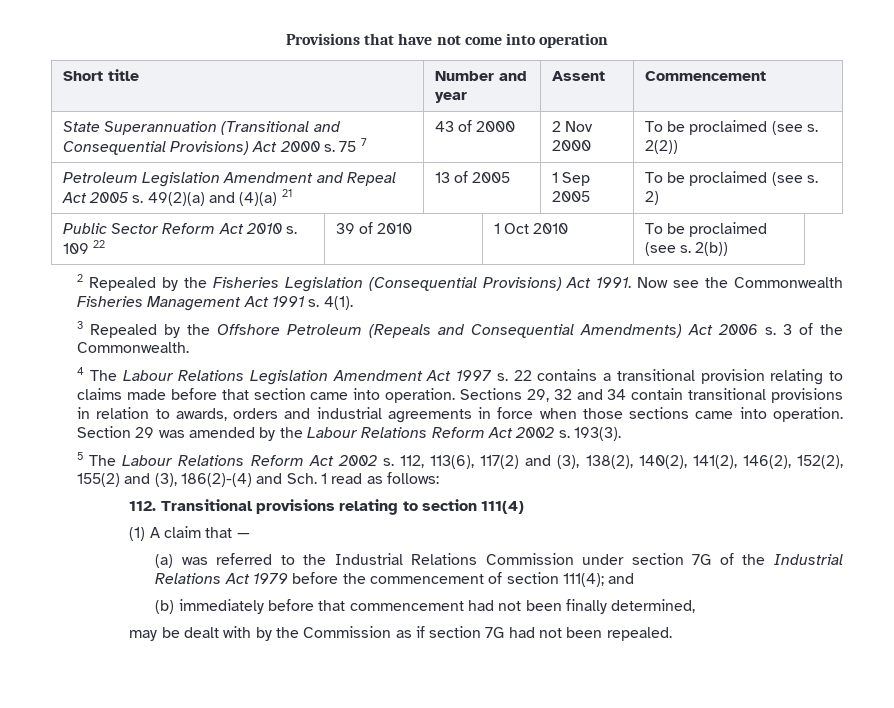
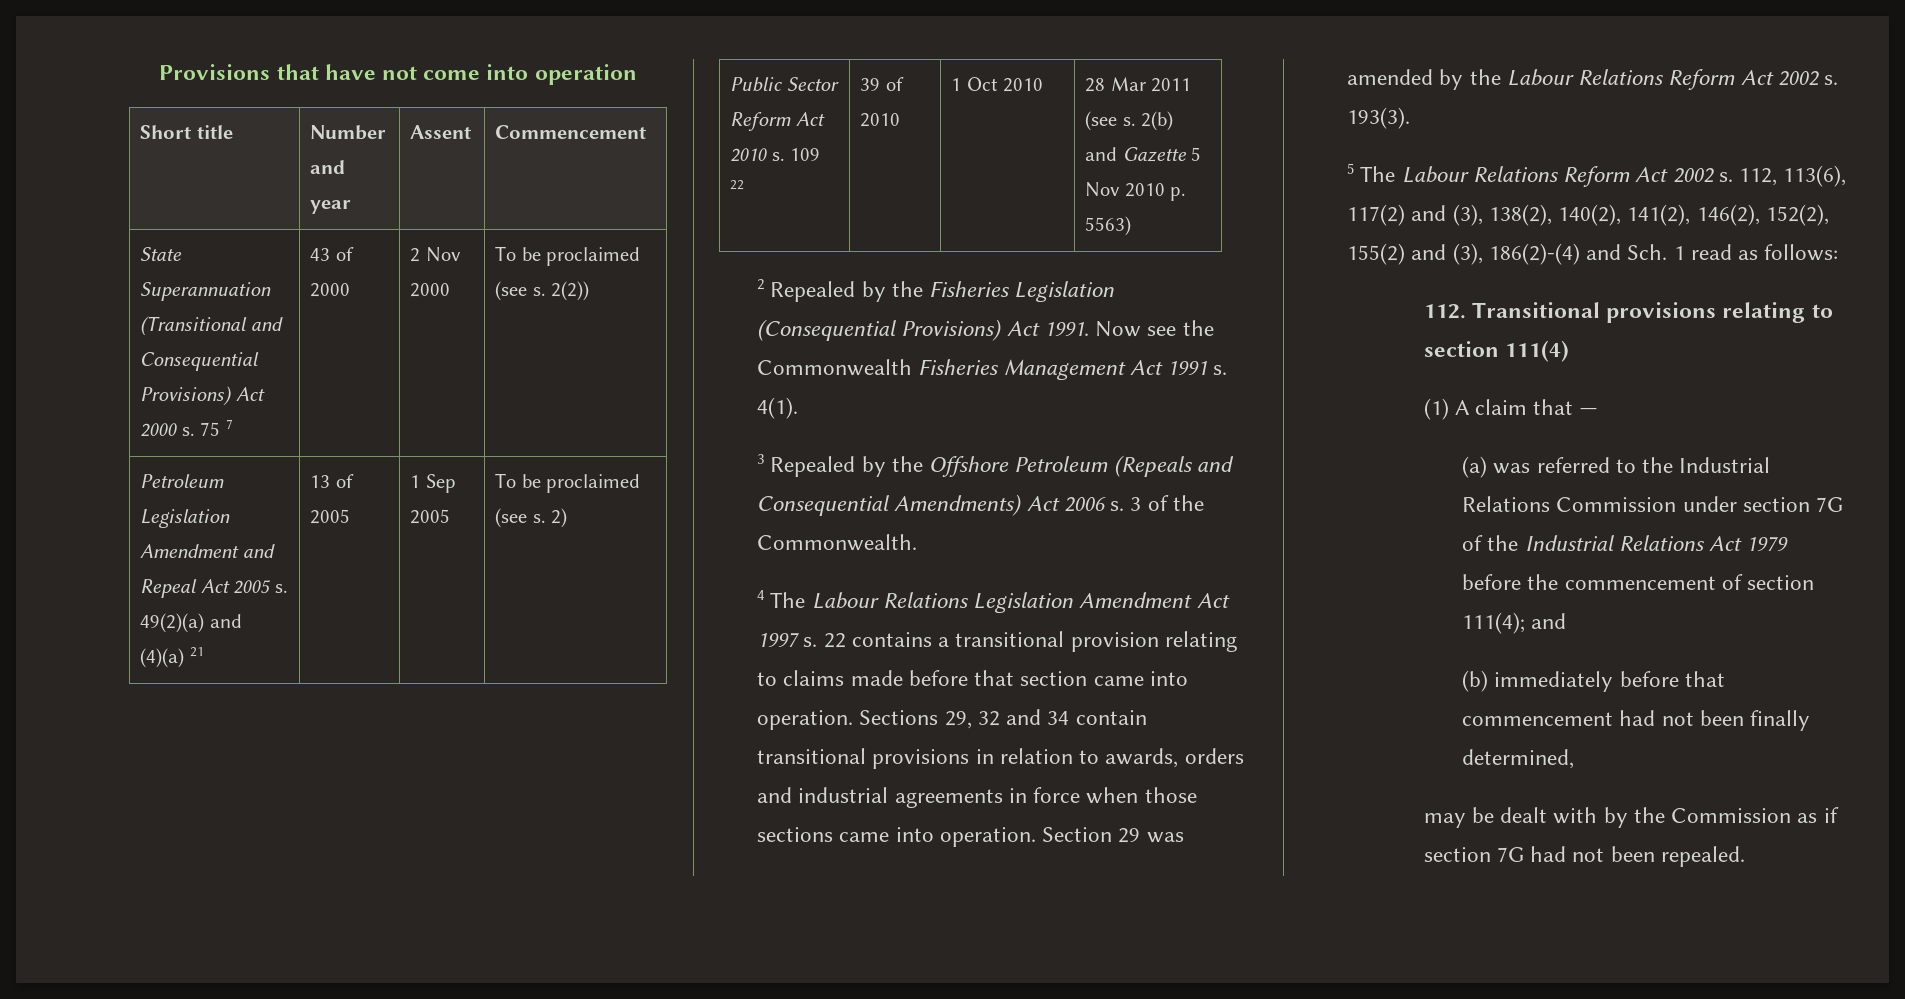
- Public Sector Reform Act 2010 s. 109 22 | 39 of 2010 | 1 Oct 2010 | To be proclaimed (see s. 2(b))
+ Public Sector Reform Act 2010 s. 109 22 | 39 of 2010 | 1 Oct 2010 | 28 Mar 2011 (see s. 2(b) and Gazette 5 Nov 2010 p. 5563)

